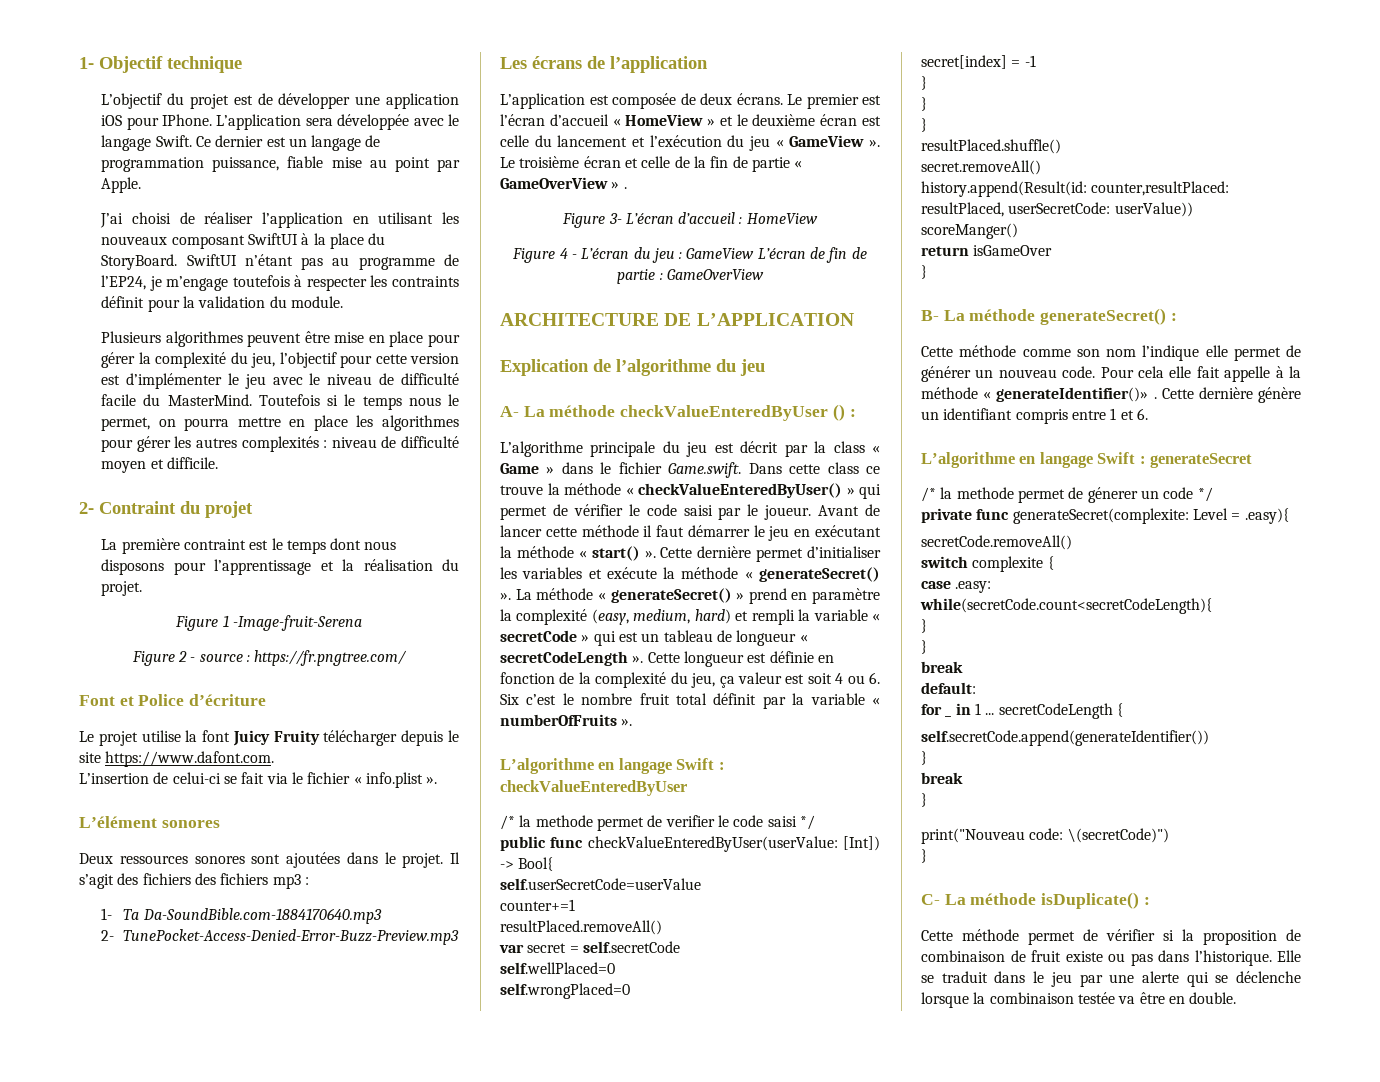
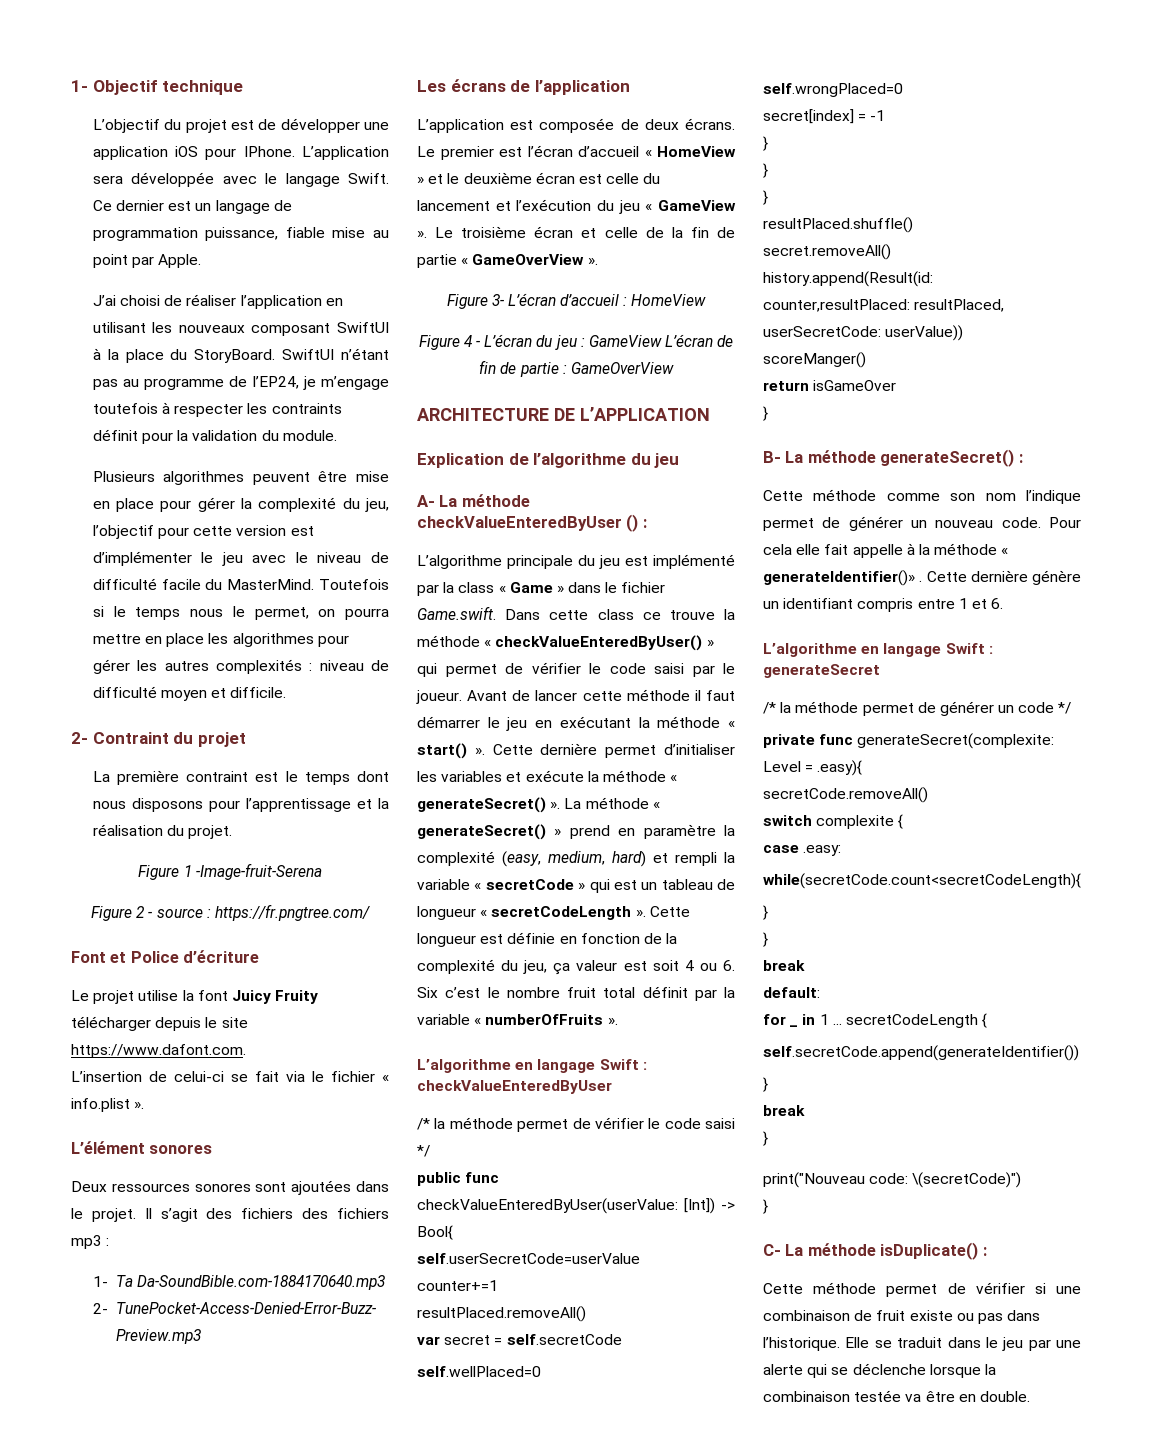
- Le troisième écran et celle de la fin de partie « GameOverView » .
+ Le troisième écran et celle de la fin de partie « GameOverView ».
- L’algorithme principale du jeu est décrit par la class « Game » dans le fichier Game.swift. Dans cette class ce trouve la méthode « checkValueEnteredByUser() » qui permet de vérifier le code saisi par le joueur.
+ L’algorithme principale du jeu est implémenté par la class « Game » dans le fichier Game.swift. Dans cette class ce trouve la méthode « checkValueEnteredByUser() » qui permet de vérifier le code saisi par le joueur.
- /* la methode permet de verifier le code saisi */
+ /* la méthode permet de vérifier le code saisi */
- Cette méthode comme son nom l’indique elle permet de générer un nouveau code.
+ Cette méthode comme son nom l’indique permet de générer un nouveau code.
- /* la methode permet de génerer un code */
+ /* la méthode permet de générer un code */
- Cette méthode permet de vérifier si la proposition de combinaison de fruit existe ou pas dans l’historique.
+ Cette méthode permet de vérifier si une combinaison de fruit existe ou pas dans l’historique.

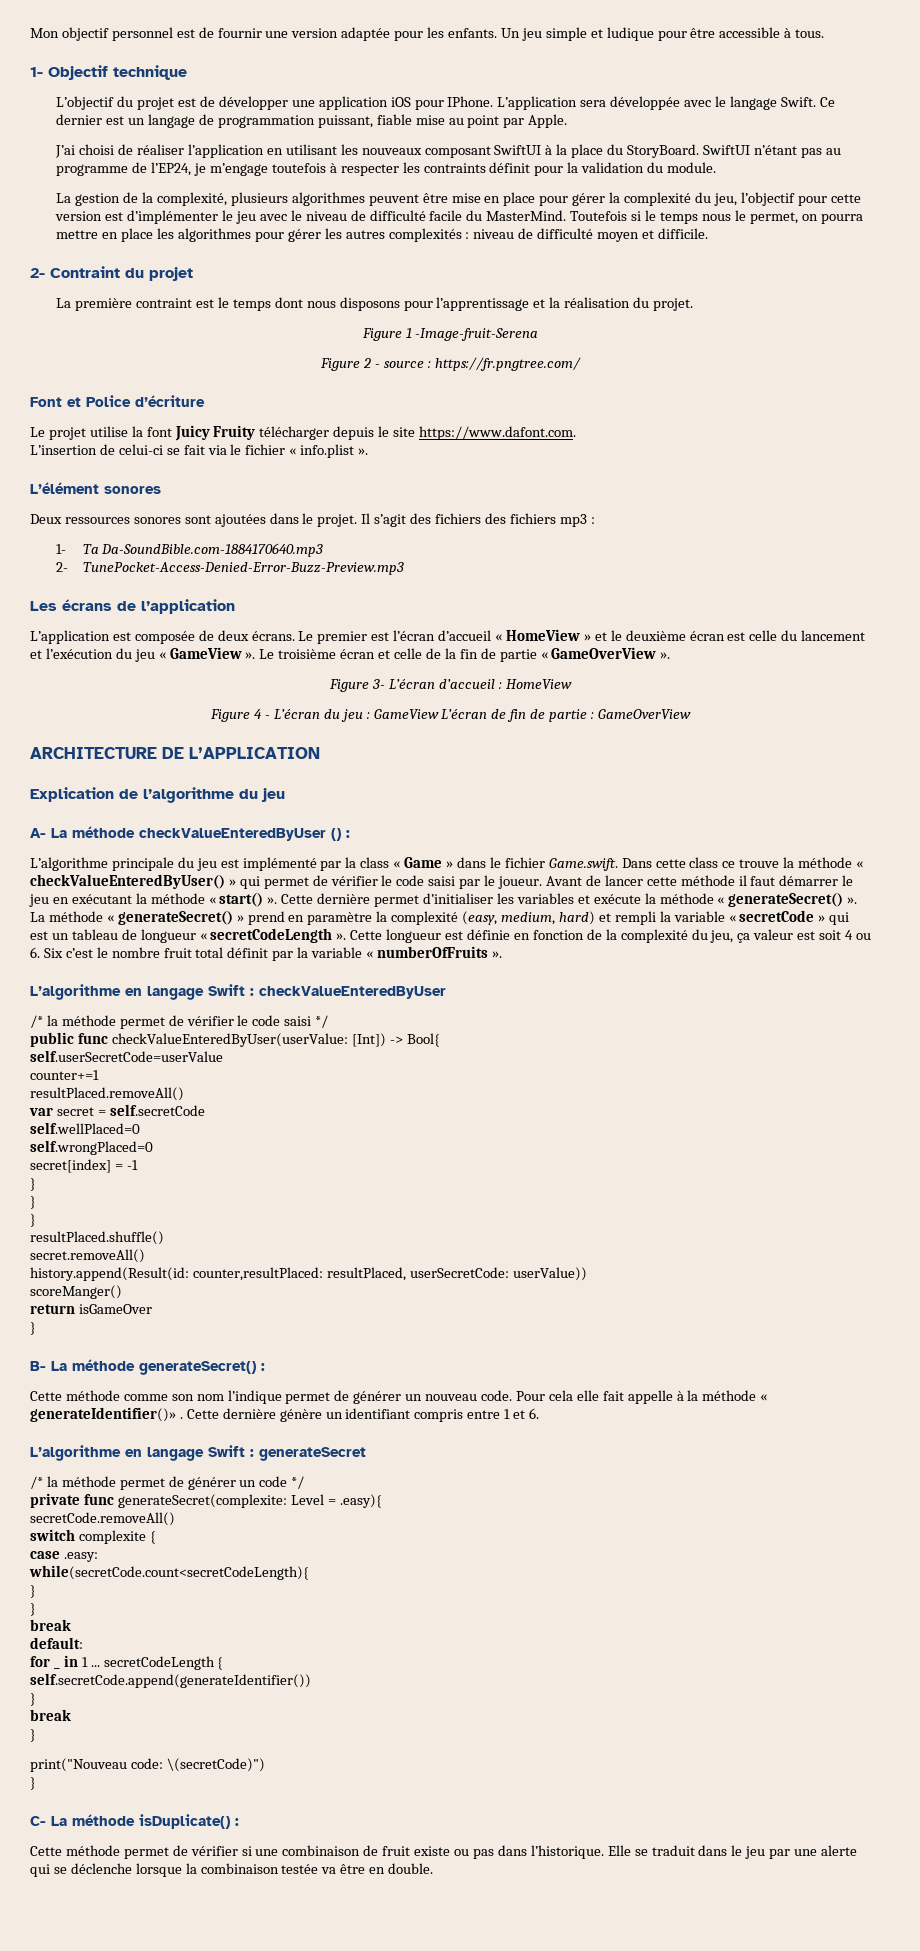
+ Mon objectif personnel est de fournir une version adaptée pour les enfants. Un jeu simple et ludique pour être accessible à tous.
- Ce dernier est un langage de programmation puissance, fiable mise au point par Apple.
+ Ce dernier est un langage de programmation puissant, fiable mise au point par Apple.
- Plusieurs algorithmes peuvent être mise en place pour gérer la complexité du jeu, l’objectif pour cette version est d’implémenter le jeu avec le niveau de difficulté facile du MasterMind.
+ La gestion de la complexité, plusieurs algorithmes peuvent être mise en place pour gérer la complexité du jeu, l’objectif pour cette version est d’implémenter le jeu avec le niveau de difficulté facile du MasterMind.

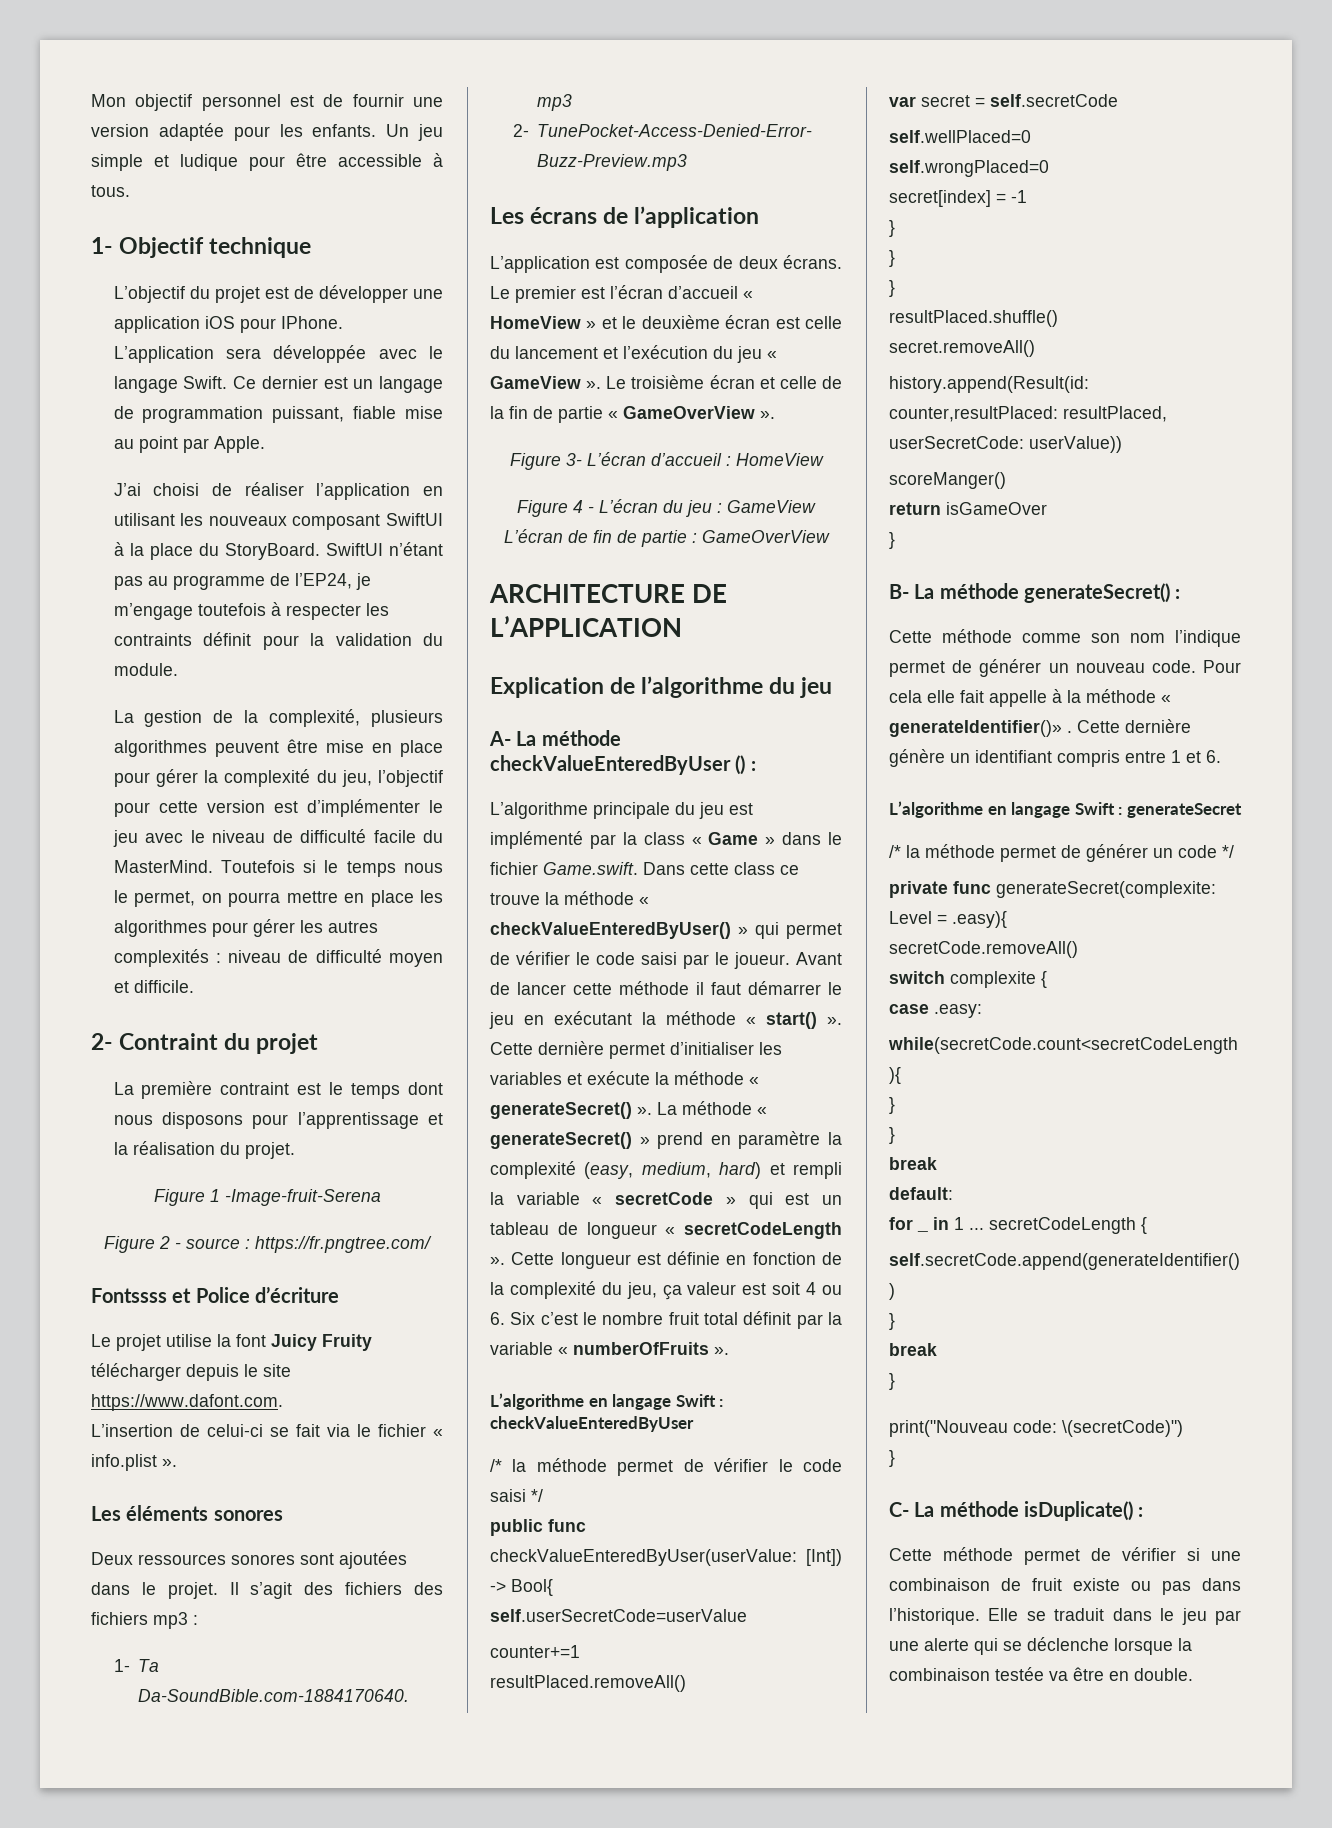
- Font et Police d’écriture
+ Fontssss et Police d’écriture
- L’élément sonores
+ Les éléments sonores

